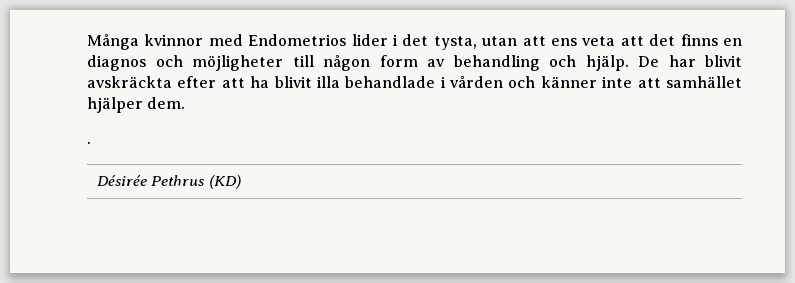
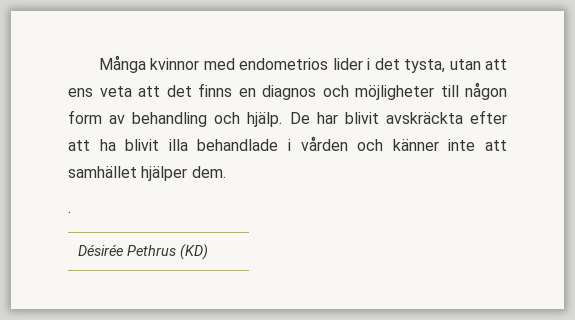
- Många kvinnor med Endometrios lider i det tysta, utan att ens veta att det finns en diagnos och möjligheter till någon form av behandling och hjälp.
+ Många kvinnor med endometrios lider i det tysta, utan att ens veta att det finns en diagnos och möjligheter till någon form av behandling och hjälp.

